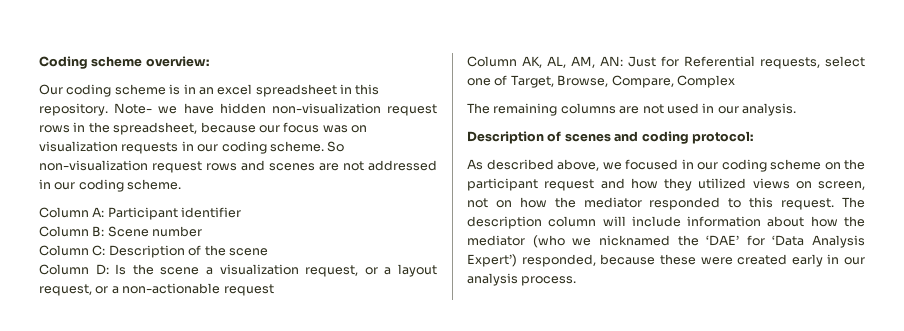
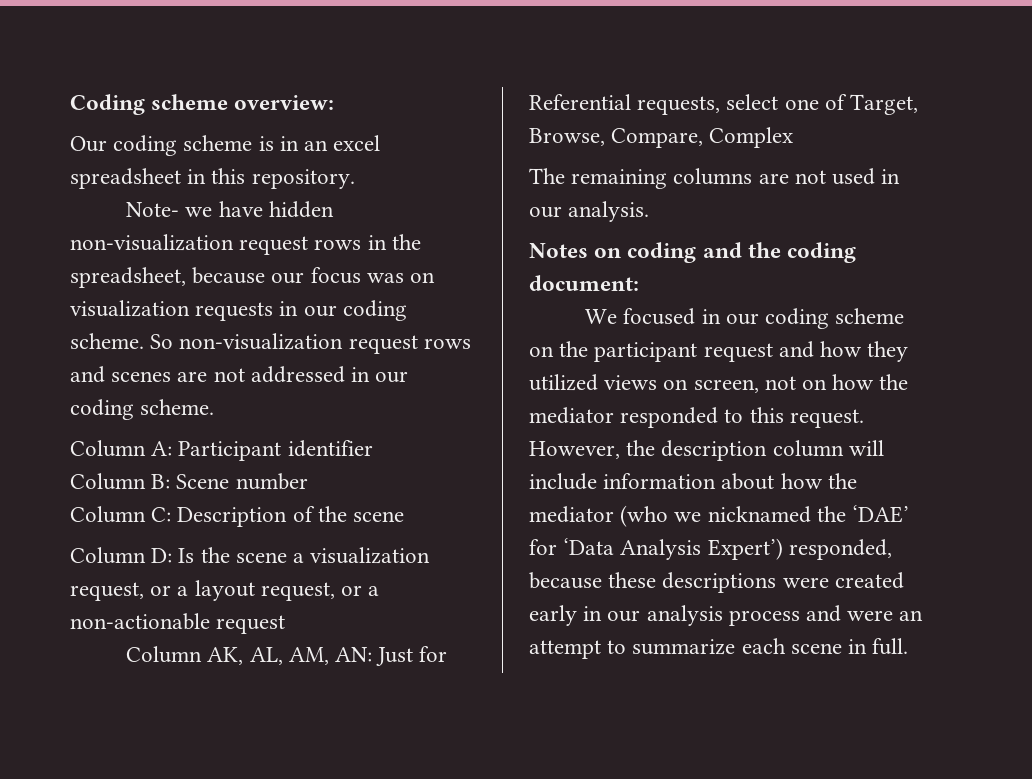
- Our coding scheme is in an excel spreadsheet in this repository. Note- we have hidden non-visualization request rows in the spreadsheet, because our focus was on visualization requests in our coding scheme.
+ Our coding scheme is in an excel spreadsheet in this repository.
+ Note- we have hidden non-visualization request rows in the spreadsheet, because our focus was on visualization requests in our coding scheme.
- Description of scenes and coding protocol:
- As described above, we focused in our coding scheme on the participant request and how they utilized views on screen, not on how the mediator responded to this request.
+ Notes on coding and the coding document:
+ We focused in our coding scheme on the participant request and how they utilized views on screen, not on how the mediator responded to this request.
- The description column will include information about how the mediator (who we nicknamed the ‘DAE’ for ‘Data Analysis Expert’) responded, because these were created early in our analysis process.
+ However, the description column will include information about how the mediator (who we nicknamed the ‘DAE’ for ‘Data Analysis Expert’) responded, because these descriptions were created early in our analysis process and were an attempt to summarize each scene in full.

